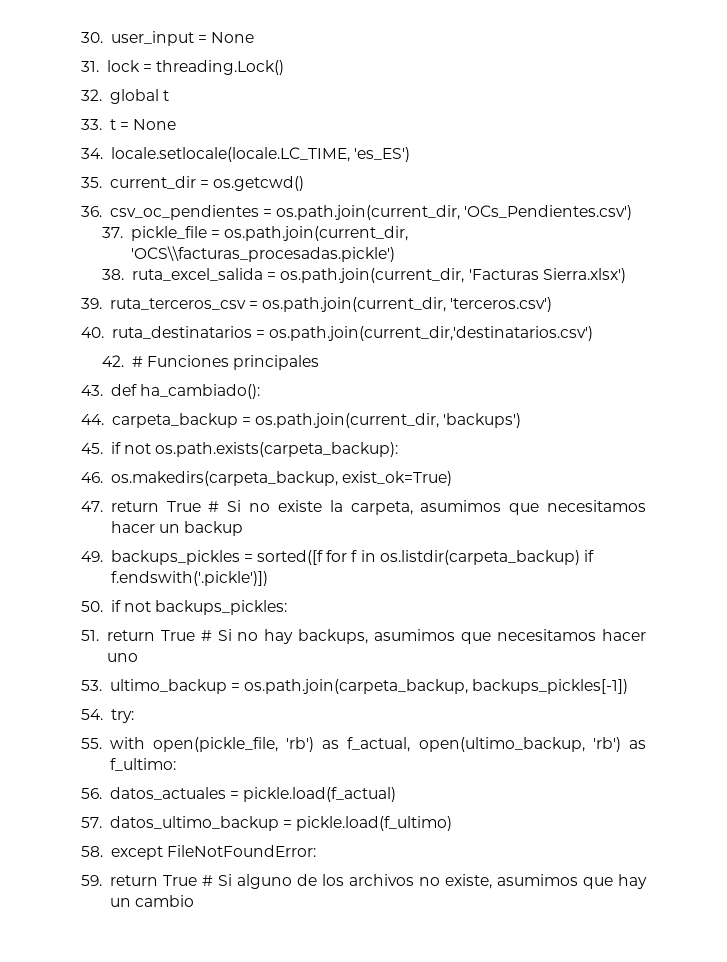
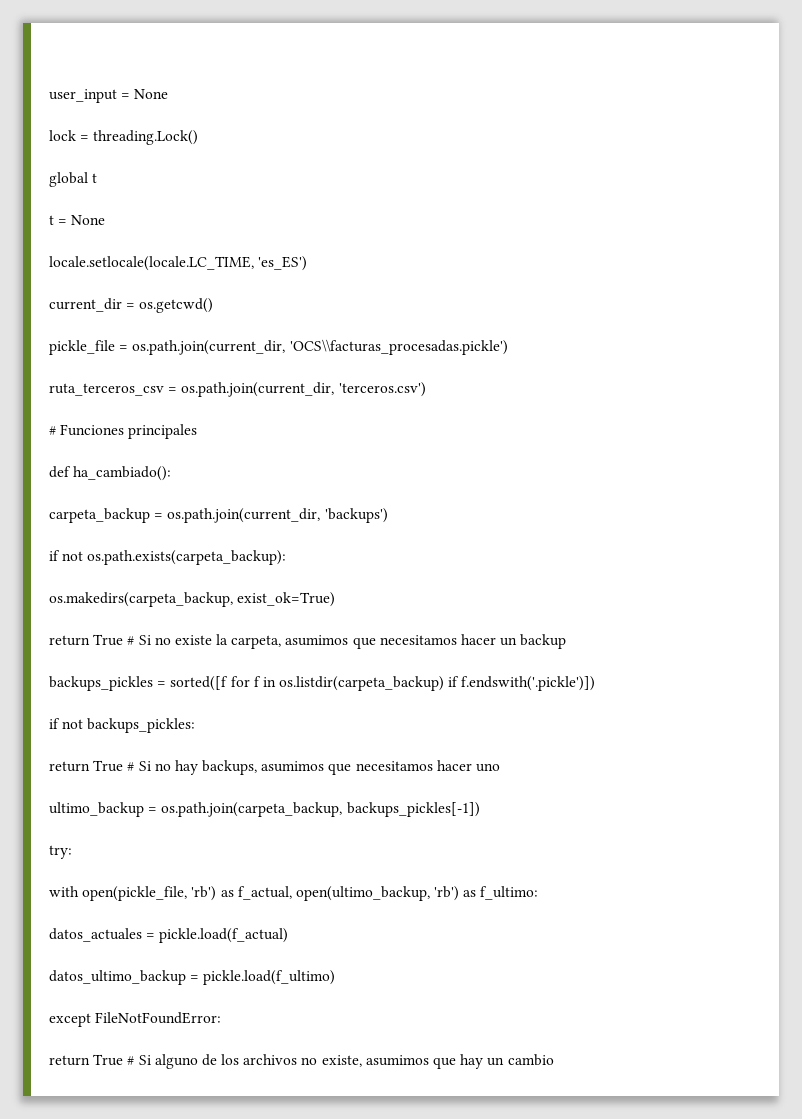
- 30. user_input = None
+ user_input = None
- 31. lock = threading.Lock()
+ lock = threading.Lock()
- 32. global t
+ global t
- 33. t = None
+ t = None
- 34. locale.setlocale(locale.LC_TIME, 'es_ES')
+ locale.setlocale(locale.LC_TIME, 'es_ES')
- 35. current_dir = os.getcwd()
+ current_dir = os.getcwd()
- 36. csv_oc_pendientes = os.path.join(current_dir, 'OCs_Pendientes.csv')
- 37. pickle_file = os.path.join(current_dir, 'OCS\\facturas_procesadas.pickle')
- 38. ruta_excel_salida = os.path.join(current_dir, 'Facturas Sierra.xlsx')
- 39. ruta_terceros_csv = os.path.join(current_dir, 'terceros.csv')
+ pickle_file = os.path.join(current_dir, 'OCS\\facturas_procesadas.pickle')
+ ruta_terceros_csv = os.path.join(current_dir, 'terceros.csv')
- 40. ruta_destinatarios = os.path.join(current_dir,'destinatarios.csv')
- 42. # Funciones principales
+ # Funciones principales
- 43. def ha_cambiado():
+ def ha_cambiado():
- 44. carpeta_backup = os.path.join(current_dir, 'backups')
+ carpeta_backup = os.path.join(current_dir, 'backups')
- 45. if not os.path.exists(carpeta_backup):
+ if not os.path.exists(carpeta_backup):
- 46. os.makedirs(carpeta_backup, exist_ok=True)
+ os.makedirs(carpeta_backup, exist_ok=True)
- 47. return True # Si no existe la carpeta, asumimos que necesitamos hacer un backup
+ return True # Si no existe la carpeta, asumimos que necesitamos hacer un backup
- 49. backups_pickles = sorted([f for f in os.listdir(carpeta_backup) if f.endswith('.pickle')])
+ backups_pickles = sorted([f for f in os.listdir(carpeta_backup) if f.endswith('.pickle')])
- 50. if not backups_pickles:
+ if not backups_pickles:
- 51. return True # Si no hay backups, asumimos que necesitamos hacer uno
+ return True # Si no hay backups, asumimos que necesitamos hacer uno
- 53. ultimo_backup = os.path.join(carpeta_backup, backups_pickles[-1])
+ ultimo_backup = os.path.join(carpeta_backup, backups_pickles[-1])
- 54. try:
+ try:
- 55. with open(pickle_file, 'rb') as f_actual, open(ultimo_backup, 'rb') as f_ultimo:
+ with open(pickle_file, 'rb') as f_actual, open(ultimo_backup, 'rb') as f_ultimo:
- 56. datos_actuales = pickle.load(f_actual)
+ datos_actuales = pickle.load(f_actual)
- 57. datos_ultimo_backup = pickle.load(f_ultimo)
+ datos_ultimo_backup = pickle.load(f_ultimo)
- 58. except FileNotFoundError:
+ except FileNotFoundError:
- 59. return True # Si alguno de los archivos no existe, asumimos que hay un cambio
+ return True # Si alguno de los archivos no existe, asumimos que hay un cambio

